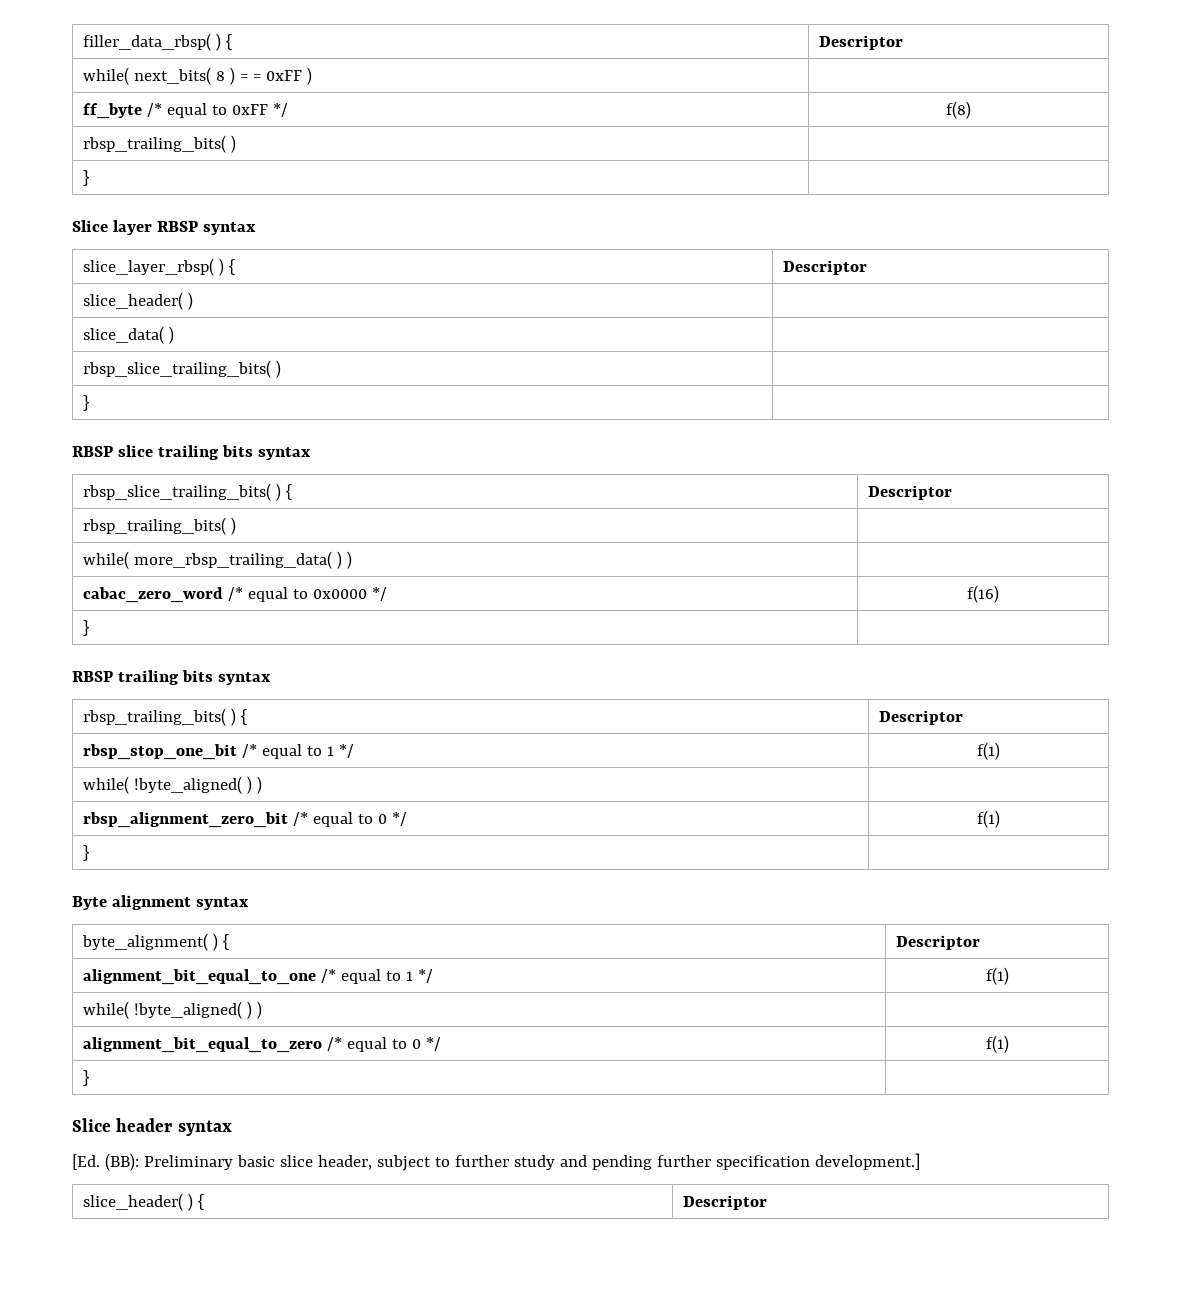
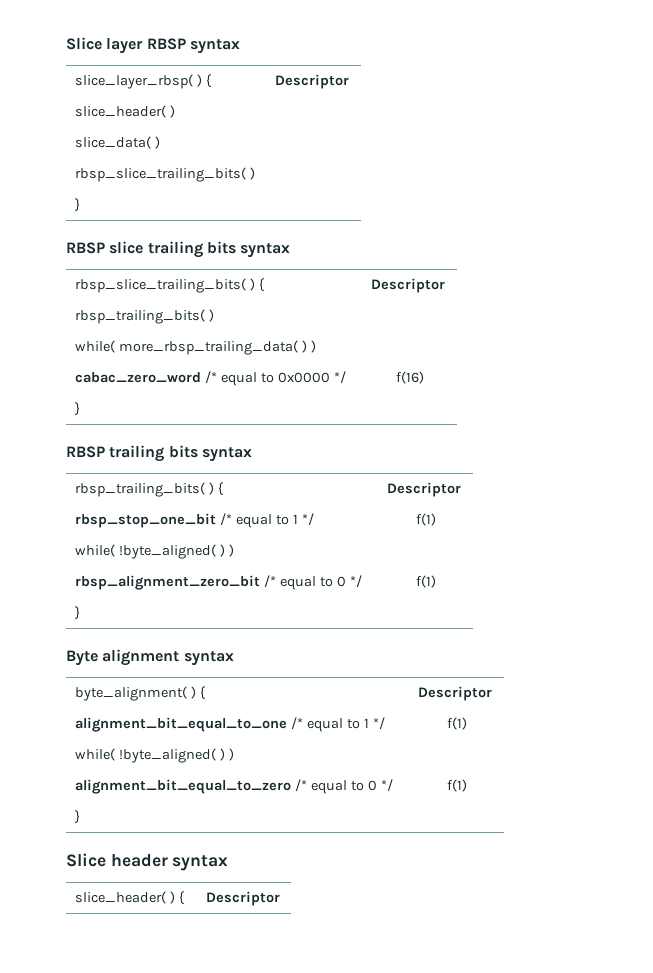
- filler_data_rbsp( ) { | Descriptor
- while( next_bits( 8 ) = = 0xFF ) |
- ff_byte /* equal to 0xFF */ | f(8)
- rbsp_trailing_bits( ) |
- } |
- [Ed. (BB): Preliminary basic slice header, subject to further study and pending further specification development.]

